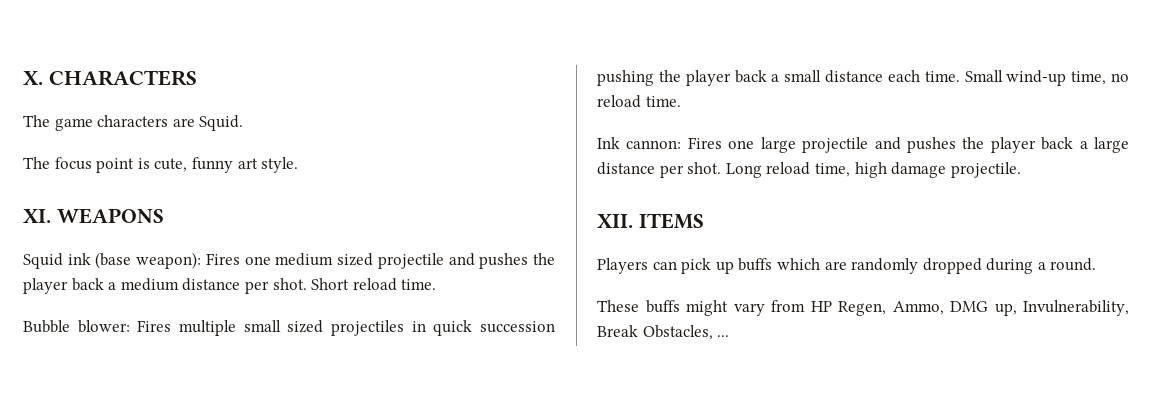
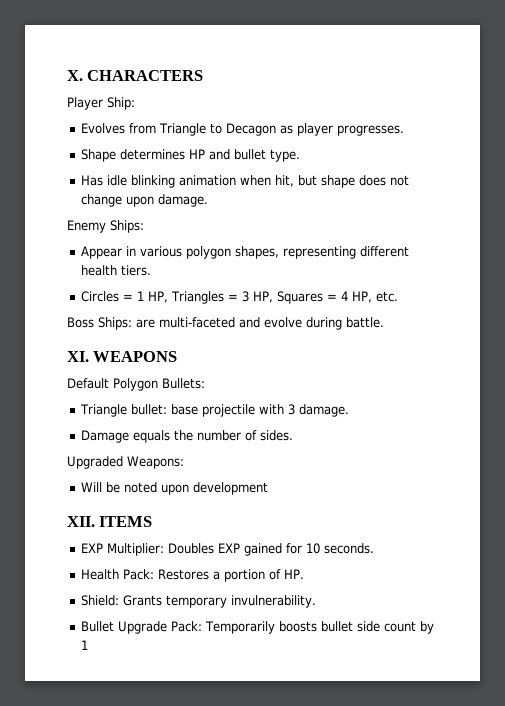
- The game characters are Squid.
- The focus point is cute, funny art style.
+ Player Ship:
+ Evolves from Triangle to Decagon as player progresses.
+ Shape determines HP and bullet type.
+ Has idle blinking animation when hit, but shape does not change upon damage.
+ Enemy Ships:
+ Appear in various polygon shapes, representing different health tiers.
+ Circles = 1 HP, Triangles = 3 HP, Squares = 4 HP, etc.
+ Boss Ships: are multi-faceted and evolve during battle.
  XI. WEAPONS
- Squid ink (base weapon): Fires one medium sized projectile and pushes the player back a medium distance per shot. Short reload time.
- Bubble blower: Fires multiple small sized projectiles in quick succession pushing the player back a small distance each time. Small wind-up time, no reload time.
- Ink cannon: Fires one large projectile and pushes the player back a large distance per shot. Long reload time, high damage projectile.
+ Default Polygon Bullets:
+ Triangle bullet: base projectile with 3 damage.
+ Damage equals the number of sides.
+ Upgraded Weapons:
+ Will be noted upon development
  XII. ITEMS
- Players can pick up buffs which are randomly dropped during a round.
- These buffs might vary from HP Regen, Ammo, DMG up, Invulnerability, Break Obstacles, ...
+ EXP Multiplier: Doubles EXP gained for 10 seconds.
+ Health Pack: Restores a portion of HP.
+ Shield: Grants temporary invulnerability.
+ Bullet Upgrade Pack: Temporarily boosts bullet side count by 1

